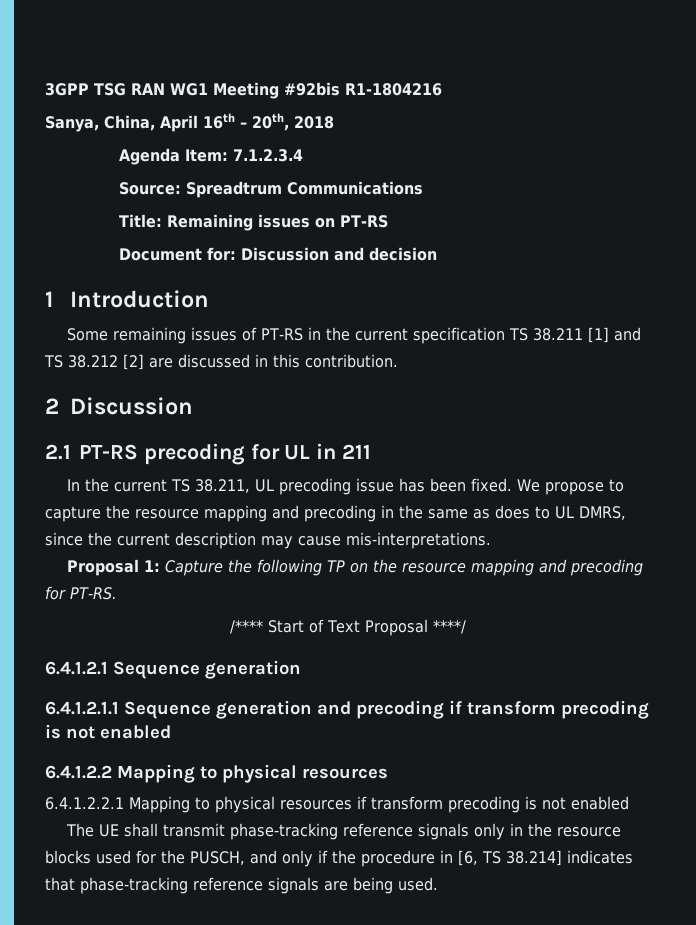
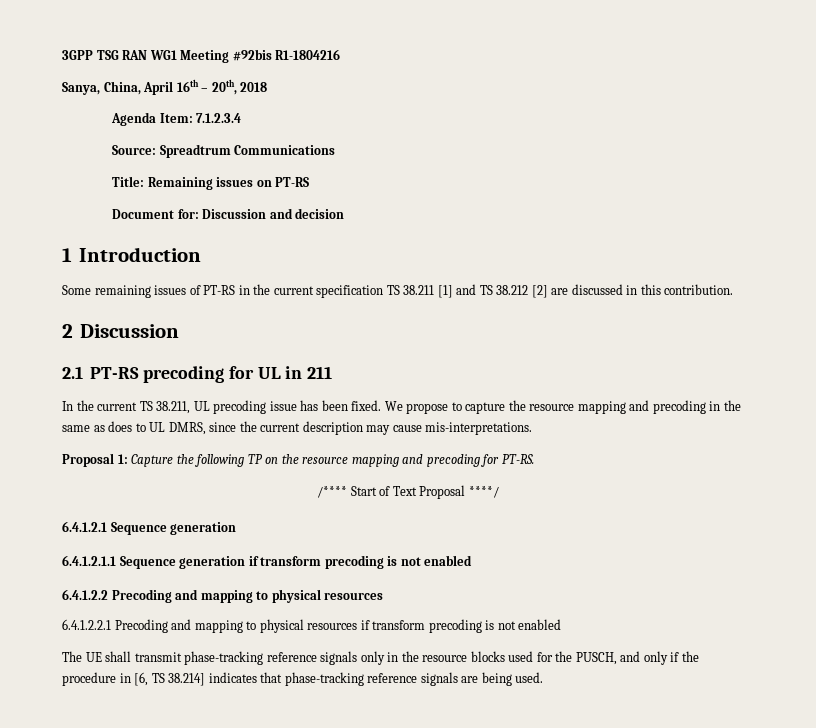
- 6.4.1.2.1.1 Sequence generation and precoding if transform precoding is not enabled
+ 6.4.1.2.1.1 Sequence generation if transform precoding is not enabled
- 6.4.1.2.2 Mapping to physical resources
+ 6.4.1.2.2 Precoding and mapping to physical resources
- 6.4.1.2.2.1 Mapping to physical resources if transform precoding is not enabled
+ 6.4.1.2.2.1 Precoding and mapping to physical resources if transform precoding is not enabled

